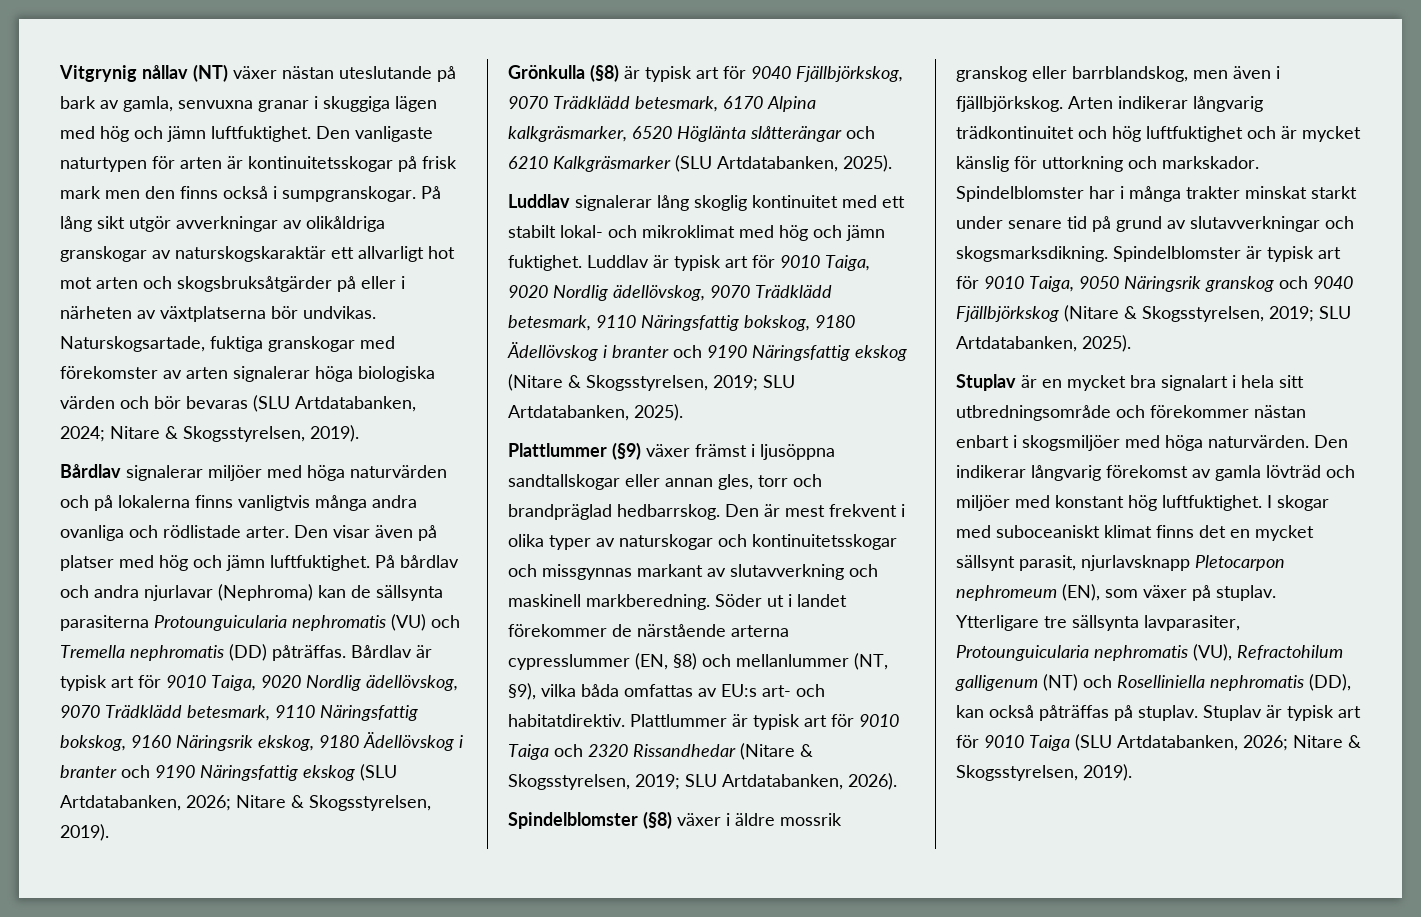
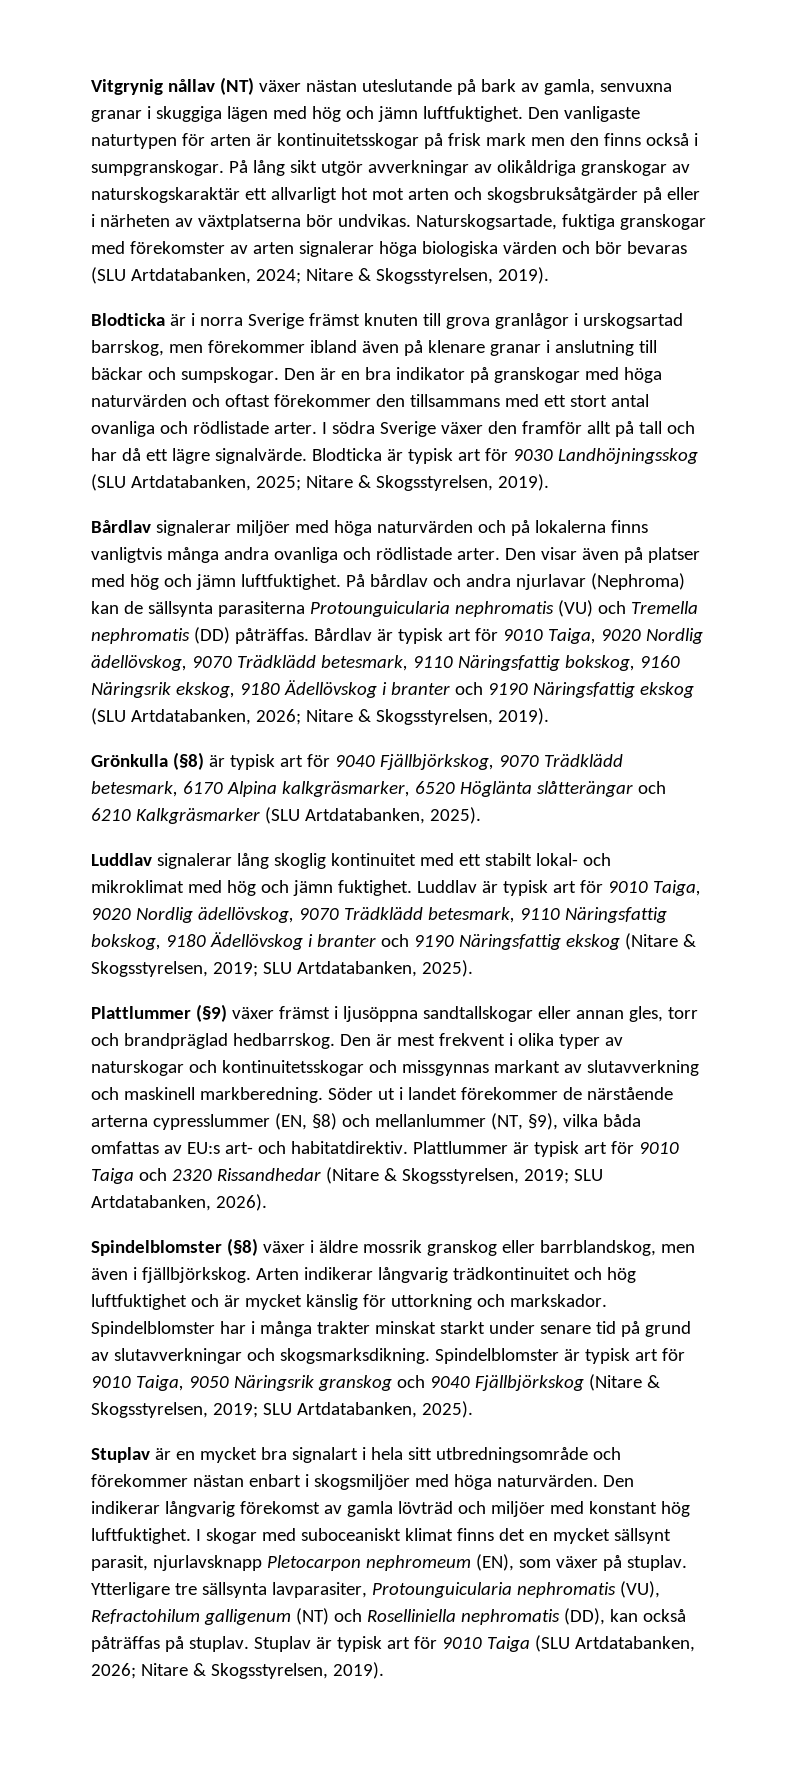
+ Blodticka är i norra Sverige främst knuten till grova granlågor i urskogsartad barrskog, men förekommer ibland även på klenare granar i anslutning till bäckar och sumpskogar. Den är en bra indikator på granskogar med höga naturvärden och oftast förekommer den tillsammans med ett stort antal ovanliga och rödlistade arter. I södra Sverige växer den framför allt på tall och har då ett lägre signalvärde. Blodticka är typisk art för 9030 Landhöjningsskog (SLU Artdatabanken, 2025; Nitare & Skogsstyrelsen, 2019).

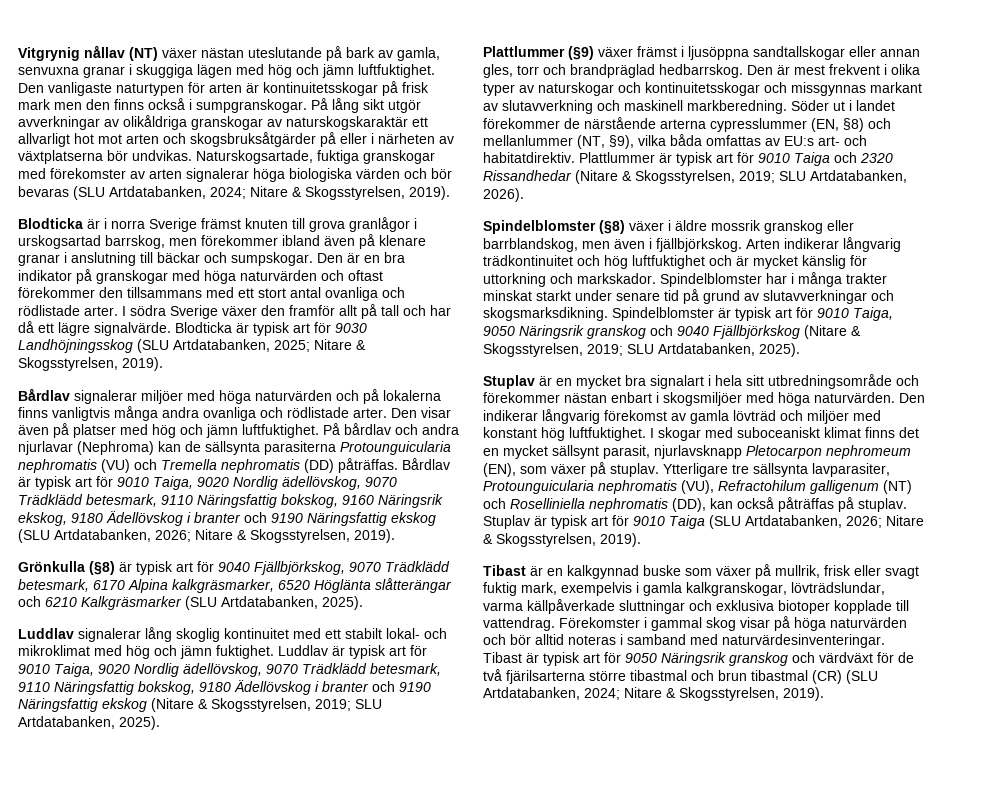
+ Tibast är en kalkgynnad buske som växer på mullrik, frisk eller svagt fuktig mark, exempelvis i gamla kalkgranskogar, lövträdslundar, varma källpåverkade sluttningar och exklusiva biotoper kopplade till vattendrag. Förekomster i gammal skog visar på höga naturvärden och bör alltid noteras i samband med naturvärdesinventeringar. Tibast är typisk art för 9050 Näringsrik granskog och värdväxt för de två fjärilsarterna större tibastmal och brun tibastmal (CR) (SLU Artdatabanken, 2024; Nitare & Skogsstyrelsen, 2019).

